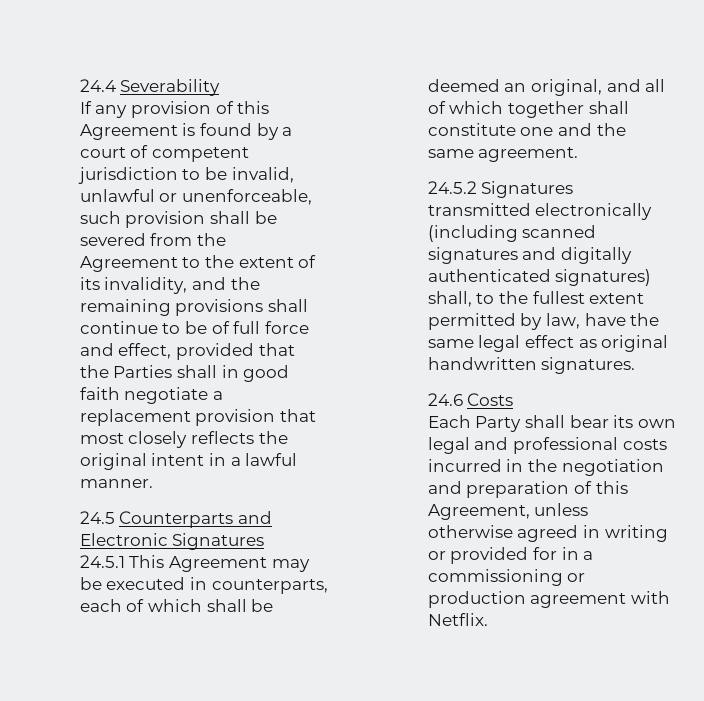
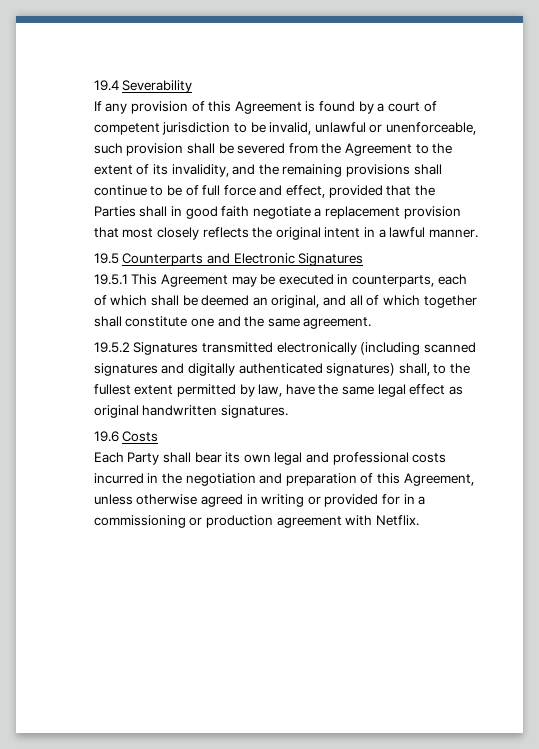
- 24.4 Severability
+ 19.4 Severability
- 24.5 Counterparts and Electronic Signatures
+ 19.5 Counterparts and Electronic Signatures
- 24.5.1 This Agreement may be executed in counterparts, each of which shall be deemed an original, and all of which together shall constitute one and the same agreement.
+ 19.5.1 This Agreement may be executed in counterparts, each of which shall be deemed an original, and all of which together shall constitute one and the same agreement.
- 24.5.2 Signatures transmitted electronically (including scanned signatures and digitally authenticated signatures) shall, to the fullest extent permitted by law, have the same legal effect as original handwritten signatures.
+ 19.5.2 Signatures transmitted electronically (including scanned signatures and digitally authenticated signatures) shall, to the fullest extent permitted by law, have the same legal effect as original handwritten signatures.
- 24.6 Costs
+ 19.6 Costs

